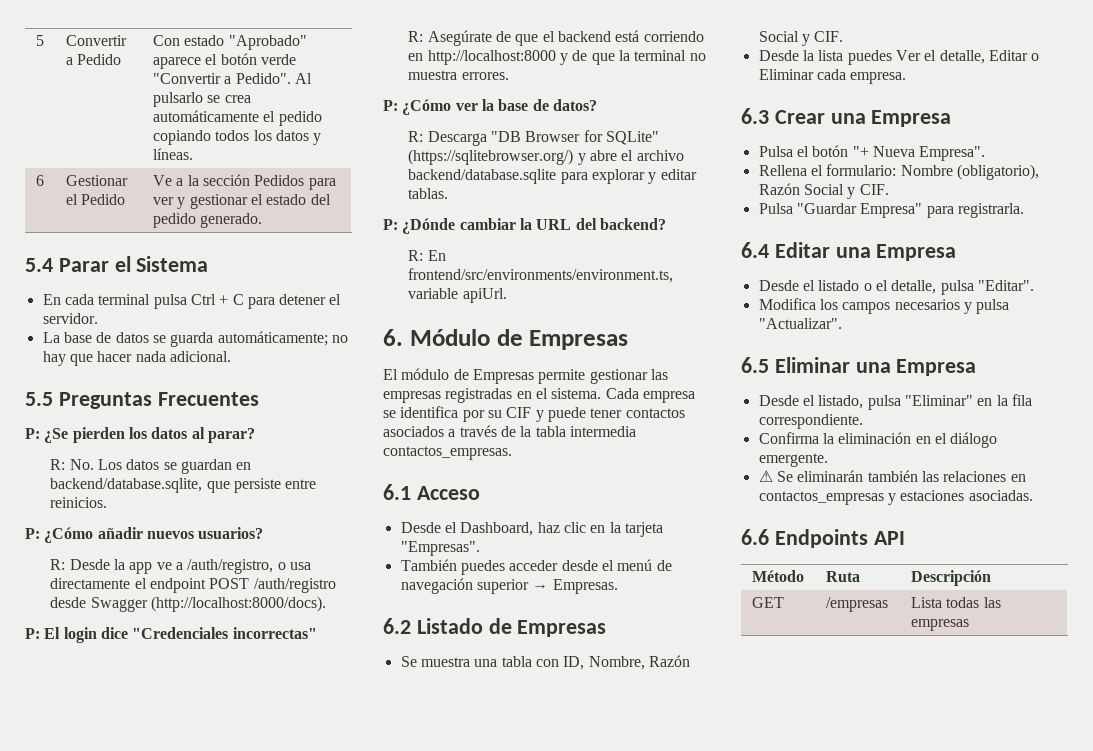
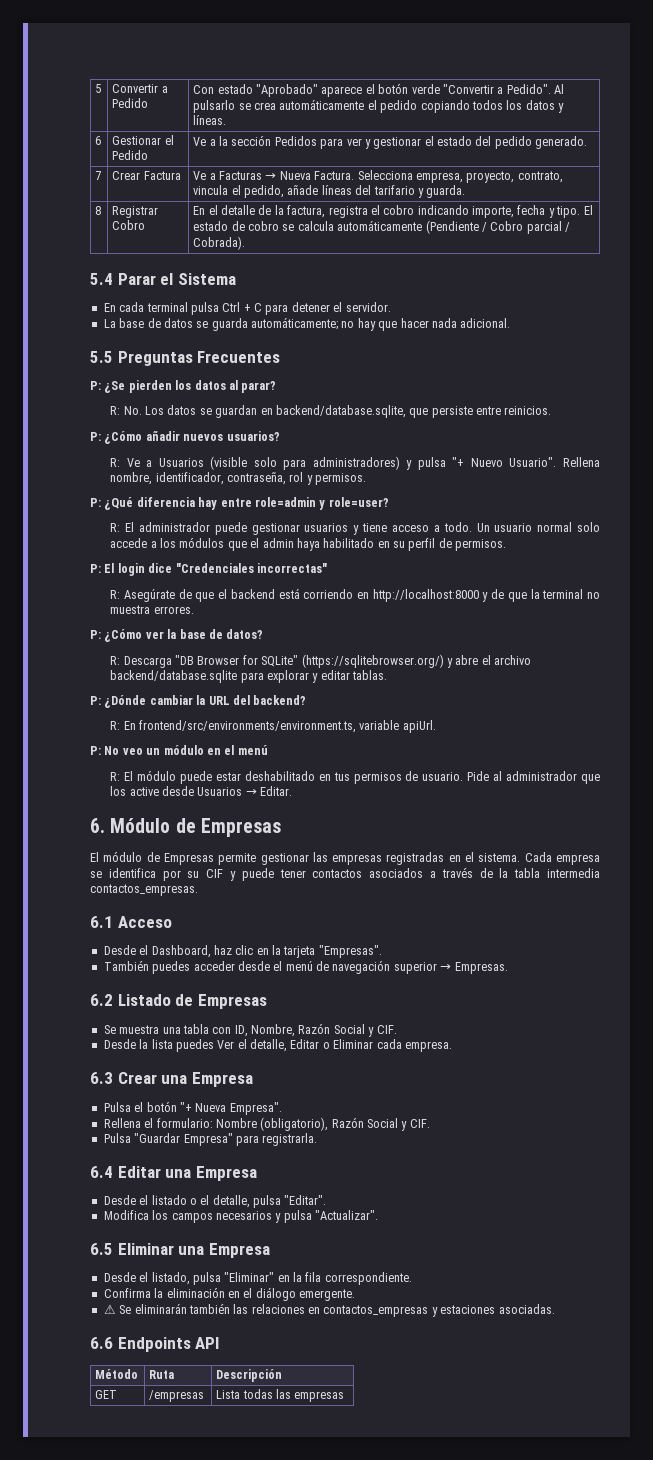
+ 7 | Crear Factura | Ve a Facturas → Nueva Factura. Selecciona empresa, proyecto, contrato, vincula el pedido, añade líneas del tarifario y guarda.
+ 8 | Registrar Cobro | En el detalle de la factura, registra el cobro indicando importe, fecha y tipo. El estado de cobro se calcula automáticamente (Pendiente / Cobro parcial / Cobrada).
- R: Desde la app ve a /auth/registro, o usa directamente el endpoint POST /auth/registro desde Swagger (http://localhost:8000/docs).
+ R: Ve a Usuarios (visible solo para administradores) y pulsa "+ Nuevo Usuario". Rellena nombre, identificador, contraseña, rol y permisos.
+ P: ¿Qué diferencia hay entre role=admin y role=user?
+ R: El administrador puede gestionar usuarios y tiene acceso a todo. Un usuario normal solo accede a los módulos que el admin haya habilitado en su perfil de permisos.
+ P: No veo un módulo en el menú
+ R: El módulo puede estar deshabilitado en tus permisos de usuario. Pide al administrador que los active desde Usuarios → Editar.

